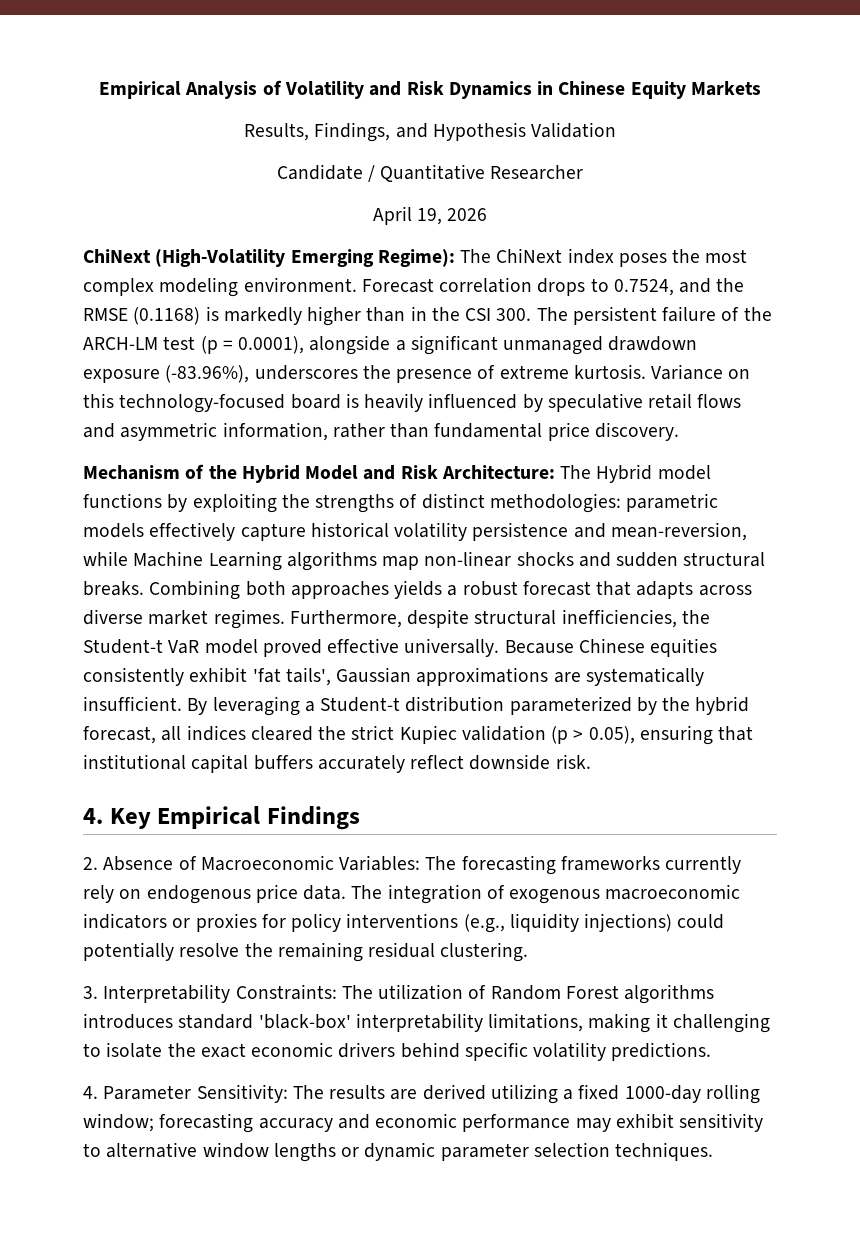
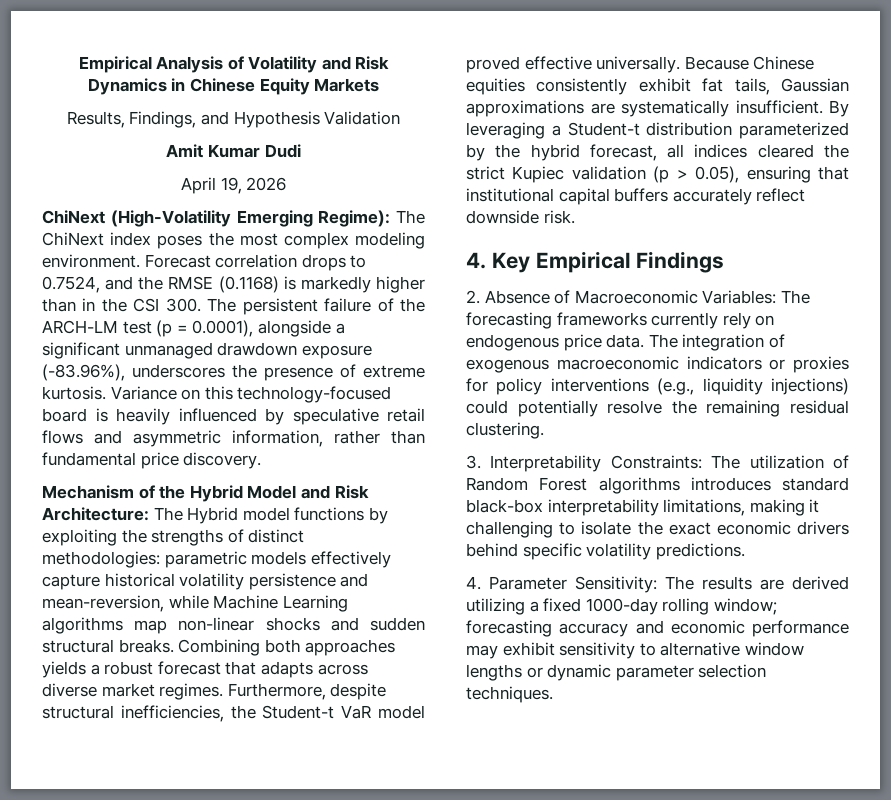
- Candidate / Quantitative Researcher
+ Amit Kumar Dudi
- Because Chinese equities consistently exhibit 'fat tails', Gaussian approximations are systematically insufficient.
+ Because Chinese equities consistently exhibit fat tails, Gaussian approximations are systematically insufficient.
- 3. Interpretability Constraints: The utilization of Random Forest algorithms introduces standard 'black-box' interpretability limitations, making it challenging to isolate the exact economic drivers behind specific volatility predictions.
+ 3. Interpretability Constraints: The utilization of Random Forest algorithms introduces standard black-box interpretability limitations, making it challenging to isolate the exact economic drivers behind specific volatility predictions.

